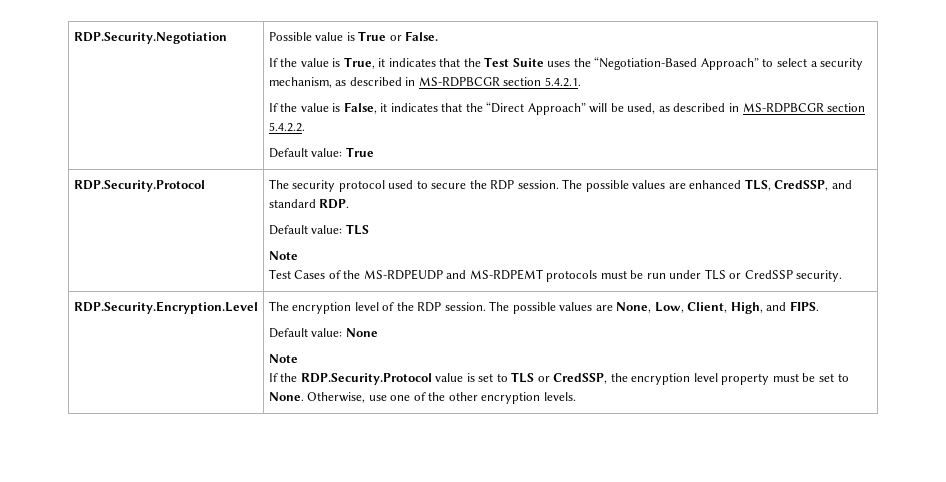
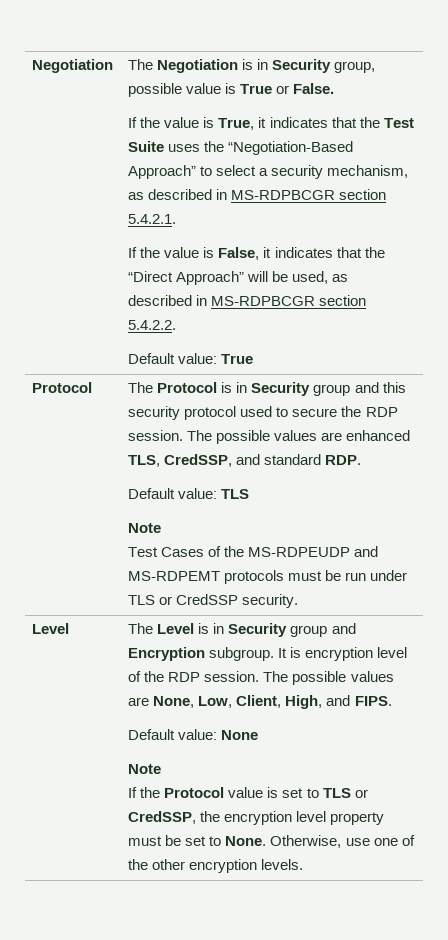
- RDP.Security.Negotiation | Possible value is True or False.
+ Negotiation | The Negotiation is in Security group, possible value is True or False.
- RDP.Security.Protocol | The security protocol used to secure the RDP session.
+ Protocol | The Protocol is in Security group and this security protocol used to secure the RDP session.
- RDP.Security.Encryption.Level | The encryption level of the RDP session.
+ Level | The Level is in Security group and Encryption subgroup. It is encryption level of the RDP session.
- If the RDP.Security.Protocol value is set to TLS or CredSSP, the encryption level property must be set to None.
+ If the Protocol value is set to TLS or CredSSP, the encryption level property must be set to None.

